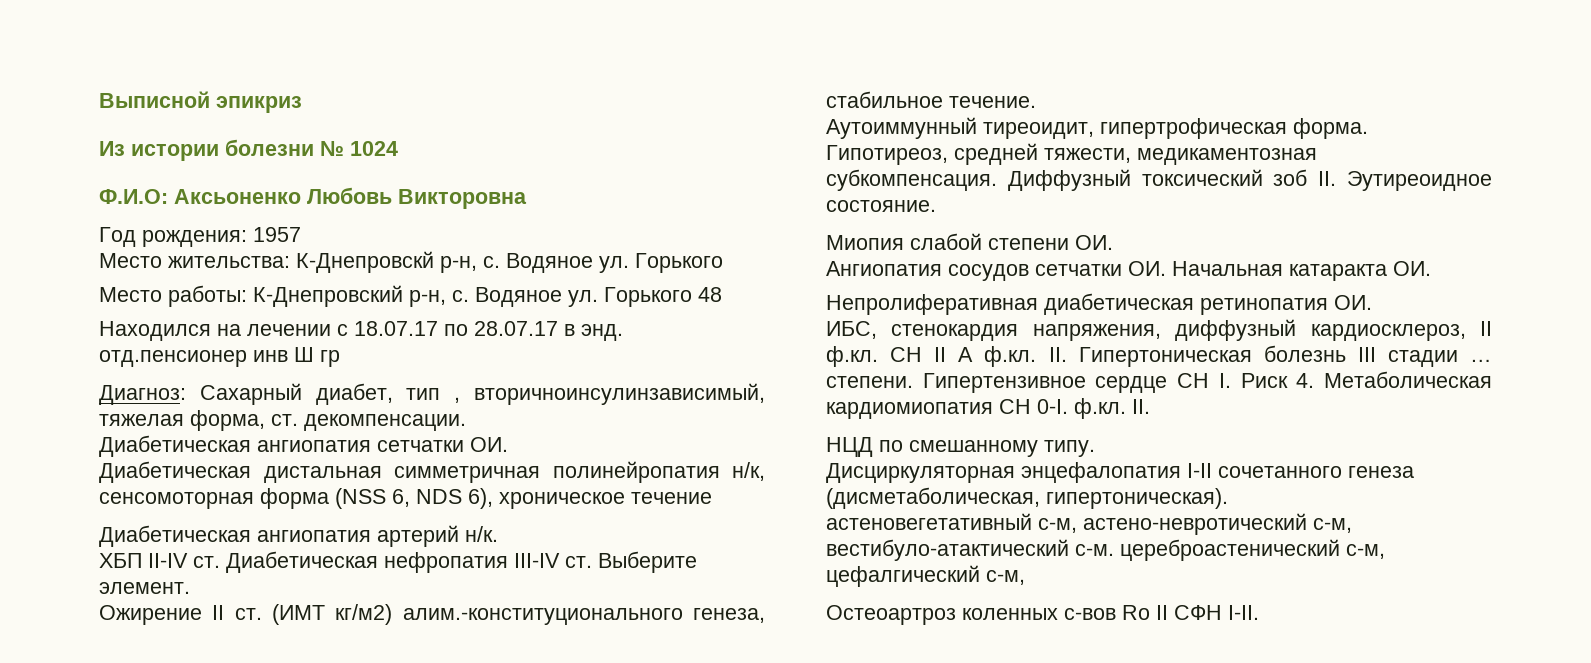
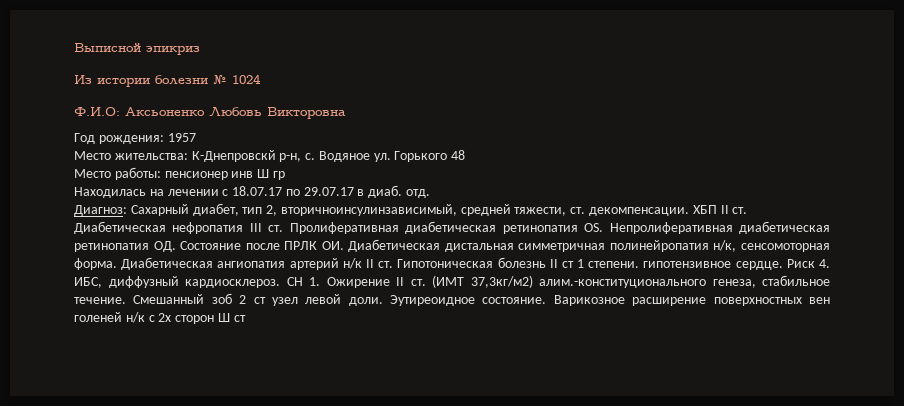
- Место жительства: К-Днепровскй р-н, с. Водяное ул. Горького
+ Место жительства: К-Днепровскй р-н, с. Водяное ул. Горького 48
- Место работы: К-Днепровский р-н, с. Водяное ул. Горького 48
- Находился на лечении с 18.07.17 по 28.07.17 в энд. отд.пенсионер инв Ш гр
- Диагноз: Сахарный диабет, тип , вторичноинсулинзависимый, тяжелая форма, ст. декомпенсации.
- Диабетическая ангиопатия сетчатки ОИ.
- Диабетическая дистальная симметричная полинейропатия н/к, сенсомоторная форма (NSS 6, NDS 6), хроническое течение
- Диабетическая ангиопатия артерий н/к.
- ХБП II-IV ст. Диабетическая нефропатия III-IV ст. Выберите элемент.
- Ожирение II ст. (ИМТ кг/м2) алим.-конституционального генеза, стабильное течение.
- Аутоиммунный тиреоидит, гипертрофическая форма. Гипотиреоз, средней тяжести, медикаментозная субкомпенсация. Диффузный токсический зоб II. Эутиреоидное состояние.
- Миопия слабой степени ОИ.
- Ангиопатия сосудов сетчатки ОИ. Начальная катаракта ОИ.
- Непролиферативная диабетическая ретинопатия ОИ.
- ИБС, стенокардия напряжения, диффузный кардиосклероз, II ф.кл. СН II А ф.кл. II. Гипертоническая болезнь III стадии … степени. Гипертензивное сердце СН I. Риск 4. Метаболическая кардиомиопатия СН 0-I. ф.кл. II.
- НЦД по смешанному типу.
- Дисциркуляторная энцефалопатия I-II сочетанного генеза (дисметаболическая, гипертоническая).
- астеновегетативный с-м, астено-невротический с-м, вестибуло-атактический с-м. цереброастенический с-м, цефалгический с-м,
- Остеоартроз коленных с-вов Rо II СФН I-II.
+ Место работы: пенсионер инв Ш гр
+ Находилась на лечении с 18.07.17 по 29.07.17 в диаб. отд.
+ Диагноз: Сахарный диабет, тип 2, вторичноинсулинзависимый, средней тяжести, ст. декомпенсации. ХБП II ст. Диабетическая нефропатия III ст. Пролиферативная диабетическая ретинопатия OS. Непролиферативная диабетическая ретинопатия ОД. Состояние после ПРЛК ОИ. Диабетическая дистальная симметричная полинейропатия н/к, сенсомоторная форма. Диабетическая ангиопатия артерий н/к II ст. Гипотоническая болезнь II ст 1 степени. гипотензивное сердце. Риск 4. ИБС, диффузный кардиосклероз. СН 1. Ожирение II ст. (ИМТ 37,3кг/м2) алим.-конституционального генеза, стабильное течение. Смешанный зоб 2 ст узел левой доли. Эутиреоидное состояние. Варикозное расширение поверхностных вен голеней н/к с 2х сторон Ш ст

